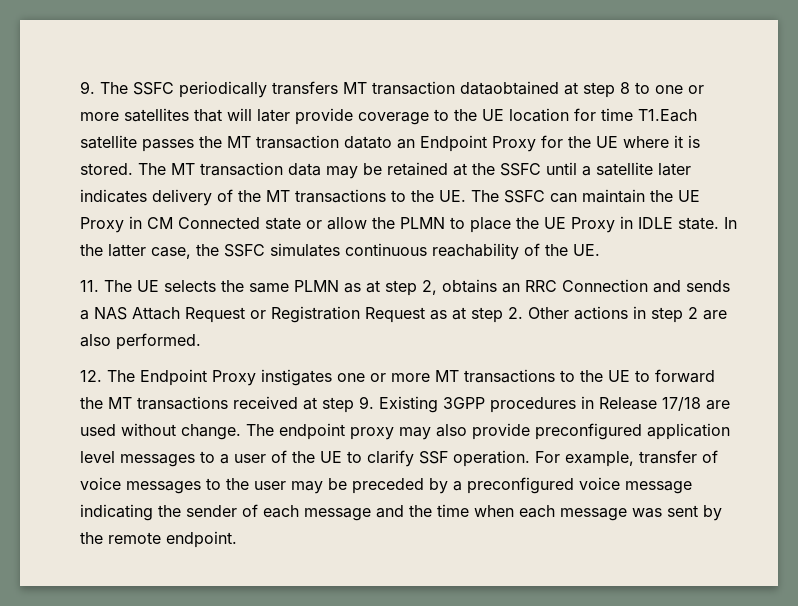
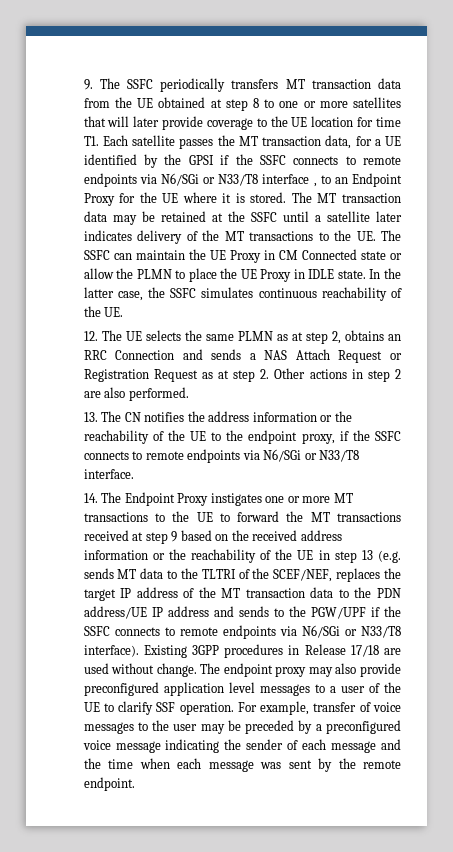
- 9. The SSFC periodically transfers MT transaction dataobtained at step 8 to one or more satellites that will later provide coverage to the UE location for time T1.Each satellite passes the MT transaction datato an Endpoint Proxy for the UE where it is stored.
+ 9. The SSFC periodically transfers MT transaction data from the UE obtained at step 8 to one or more satellites that will later provide coverage to the UE location for time T1. Each satellite passes the MT transaction data, for a UE identified by the GPSI if the SSFC connects to remote endpoints via N6/SGi or N33/T8 interface , to an Endpoint Proxy for the UE where it is stored.
- 11. The UE selects the same PLMN as at step 2, obtains an RRC Connection and sends a NAS Attach Request or Registration Request as at step 2. Other actions in step 2 are also performed.
+ 12. The UE selects the same PLMN as at step 2, obtains an RRC Connection and sends a NAS Attach Request or Registration Request as at step 2. Other actions in step 2 are also performed.
- 12. The Endpoint Proxy instigates one or more MT transactions to the UE to forward the MT transactions received at step 9. Existing 3GPP procedures in Release 17/18 are used without change.
+ 13. The CN notifies the address information or the reachability of the UE to the endpoint proxy, if the SSFC connects to remote endpoints via N6/SGi or N33/T8 interface.
+ 14. The Endpoint Proxy instigates one or more MT transactions to the UE to forward the MT transactions received at step 9 based on the received address information or the reachability of the UE in step 13 (e.g. sends MT data to the TLTRI of the SCEF/NEF, replaces the target IP address of the MT transaction data to the PDN address/UE IP address and sends to the PGW/UPF if the SSFC connects to remote endpoints via N6/SGi or N33/T8 interface). Existing 3GPP procedures in Release 17/18 are used without change.

